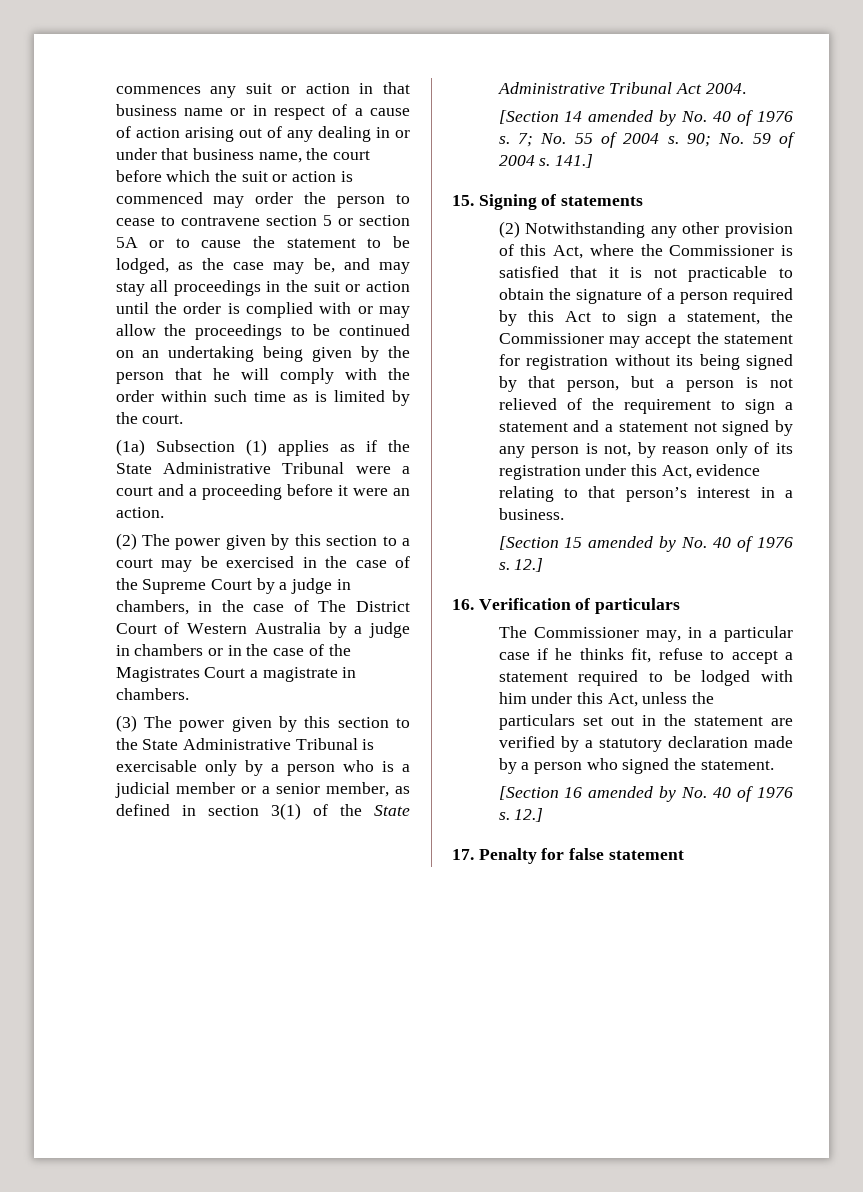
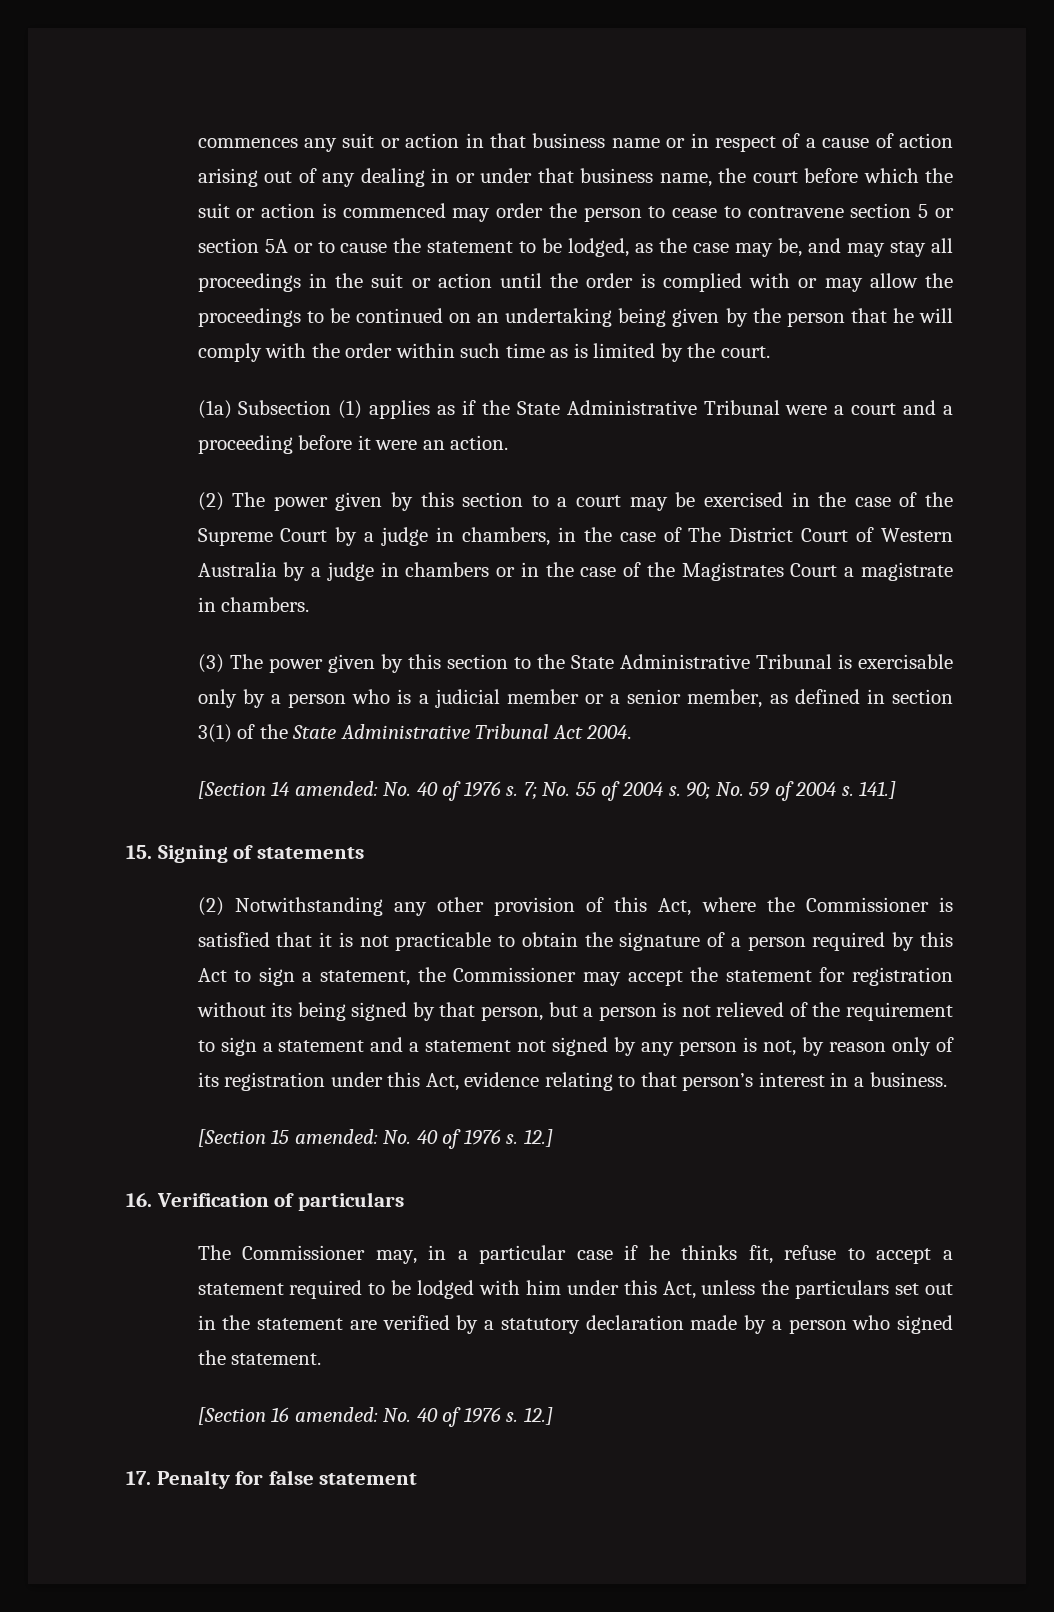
- [Section 14 amended by No. 40 of 1976 s.
+ [Section 14 amended: No. 40 of 1976 s.
- [Section 15 amended by No. 40 of 1976 s.
+ [Section 15 amended: No. 40 of 1976 s.
- [Section 16 amended by No. 40 of 1976 s.
+ [Section 16 amended: No. 40 of 1976 s.

